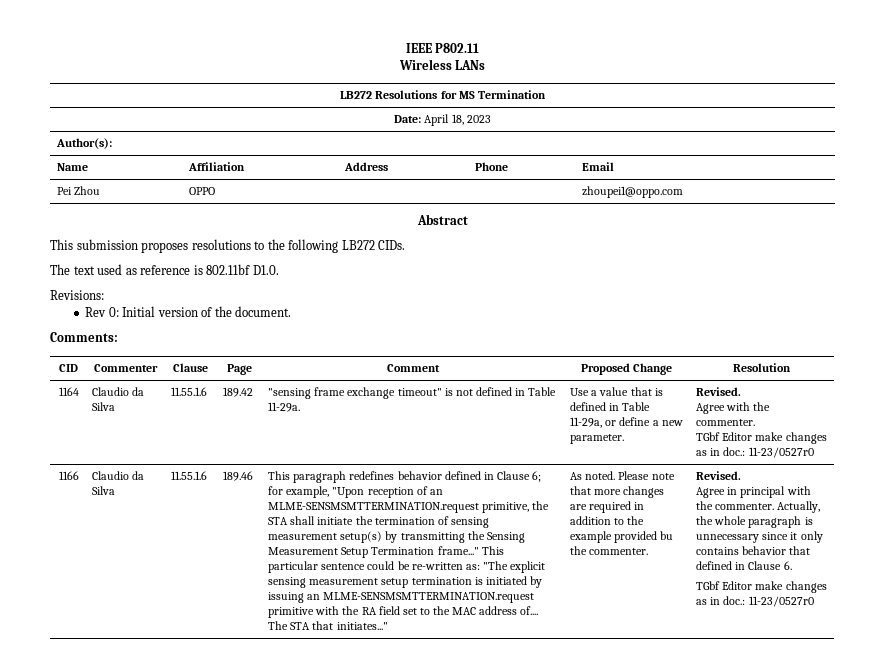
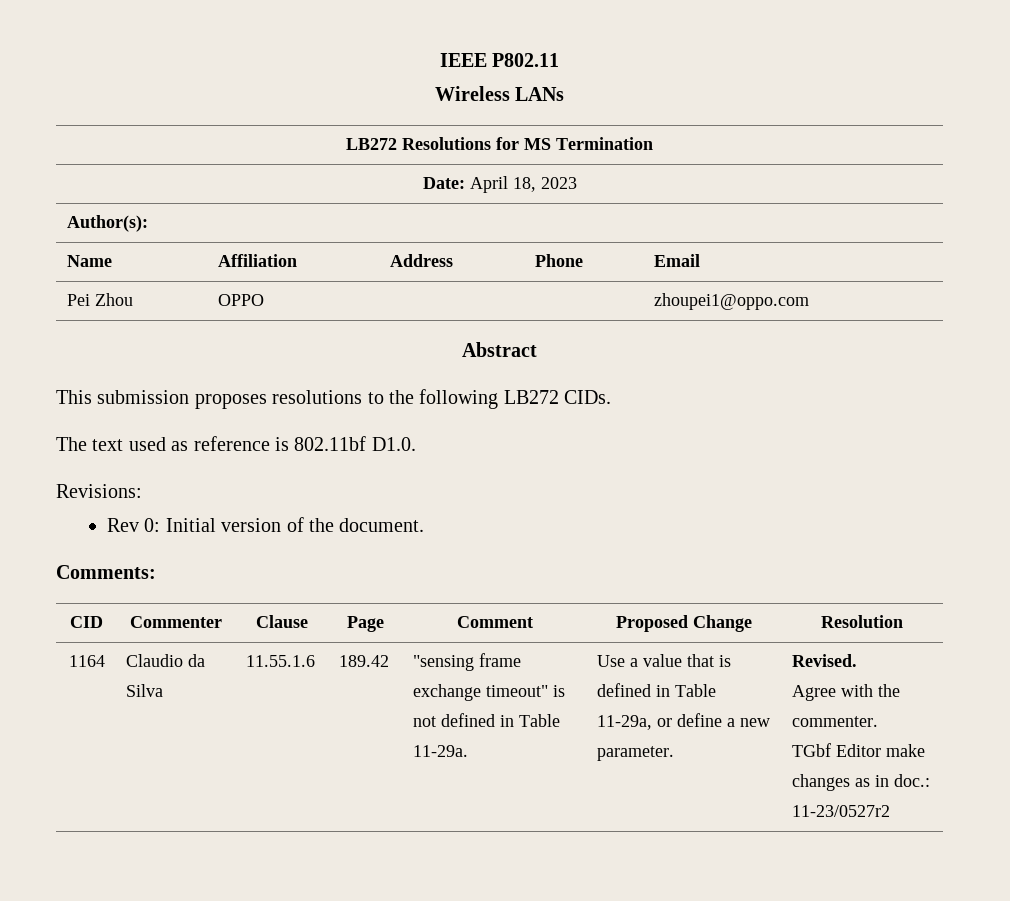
  Agree with the commenter.
- TGbf Editor make changes as in doc.: 11-23/0527r0
- 1166 | Claudio da Silva | 11.55.1.6 | 189.46 | This paragraph redefines behavior defined in Clause 6; for example, "Upon reception of an MLME-SENSMSMTTERMINATION.request primitive, the STA shall initiate the termination of sensing measurement setup(s) by transmitting the Sensing Measurement Setup Termination frame..." This particular sentence could be re-written as: "The explicit sensing measurement setup termination is initiated by issuing an MLME-SENSMSMTTERMINATION.request primitive with the RA field set to the MAC address of.... The STA that initiates..." | As noted. Please note that more changes are required in addition to the example provided bu the commenter. | Revised.
- Agree in principal with the commenter. Actually, the whole paragraph is unnecessary since it only contains behavior that defined in Clause 6.
- TGbf Editor make changes as in doc.: 11-23/0527r0
+ TGbf Editor make changes as in doc.: 11-23/0527r2

